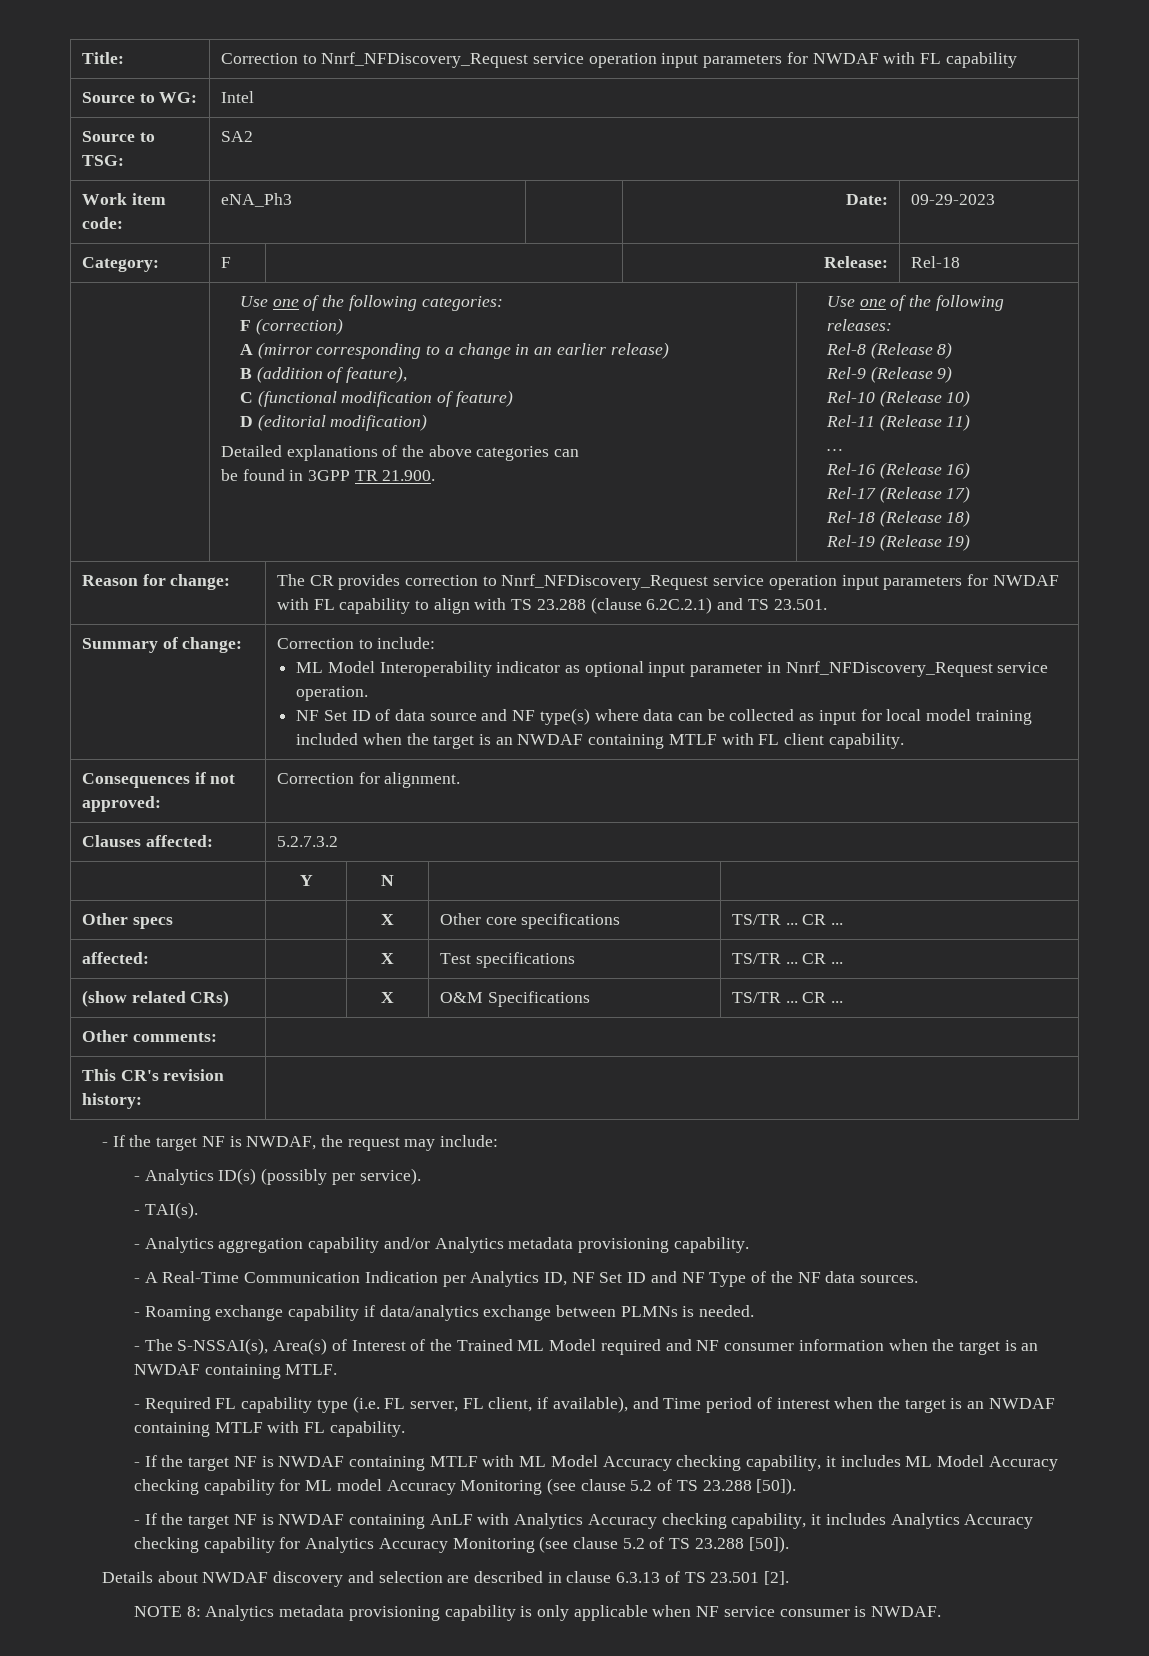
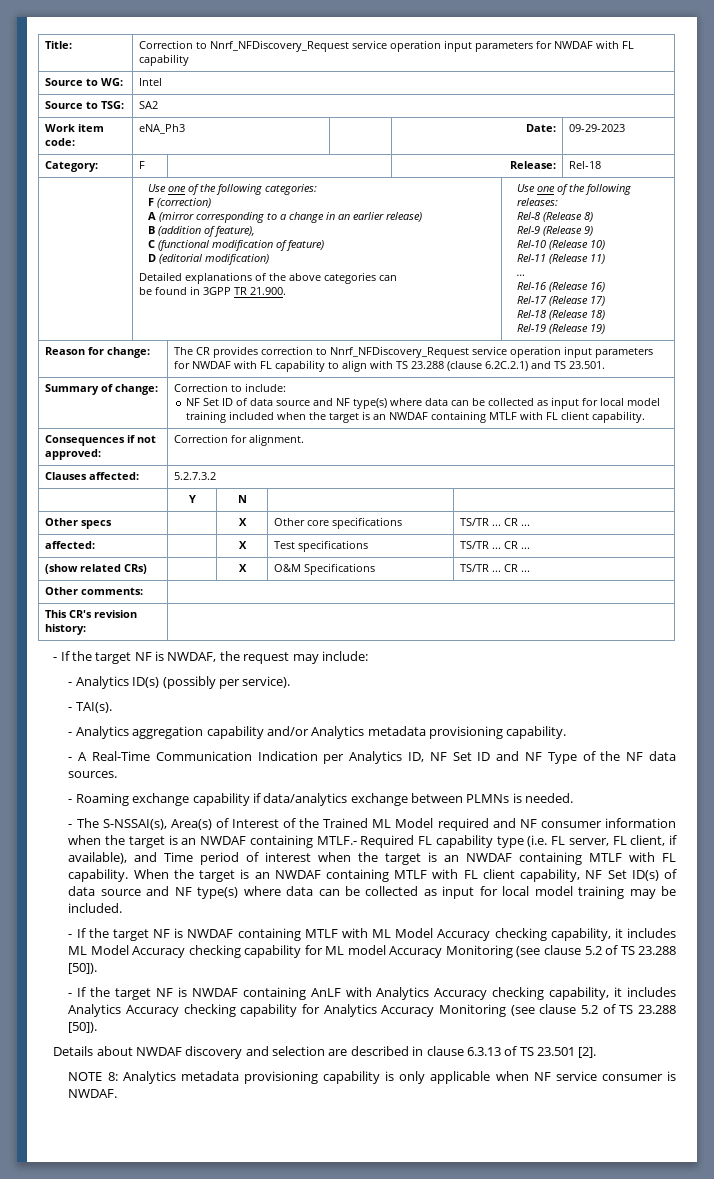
- ML Model Interoperability indicator as optional input parameter in Nnrf_NFDiscovery_Request service operation.
- - The S-NSSAI(s), Area(s) of Interest of the Trained ML Model required and NF consumer information when the target is an NWDAF containing MTLF.
- - Required FL capability type (i.e. FL server, FL client, if available), and Time period of interest when the target is an NWDAF containing MTLF with FL capability.
+ - The S-NSSAI(s), Area(s) of Interest of the Trained ML Model required and NF consumer information when the target is an NWDAF containing MTLF.- Required FL capability type (i.e. FL server, FL client, if available), and Time period of interest when the target is an NWDAF containing MTLF with FL capability. When the target is an NWDAF containing MTLF with FL client capability, NF Set ID(s) of data source and NF type(s) where data can be collected as input for local model training may be included.

